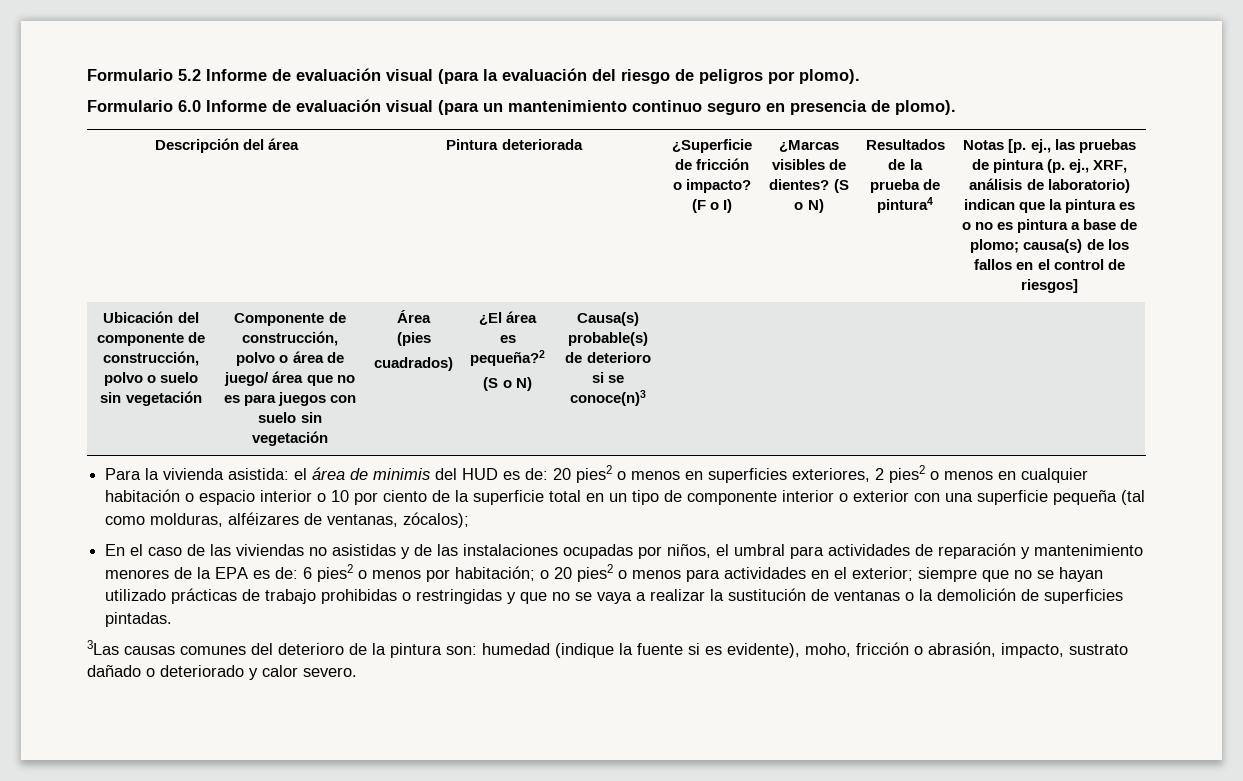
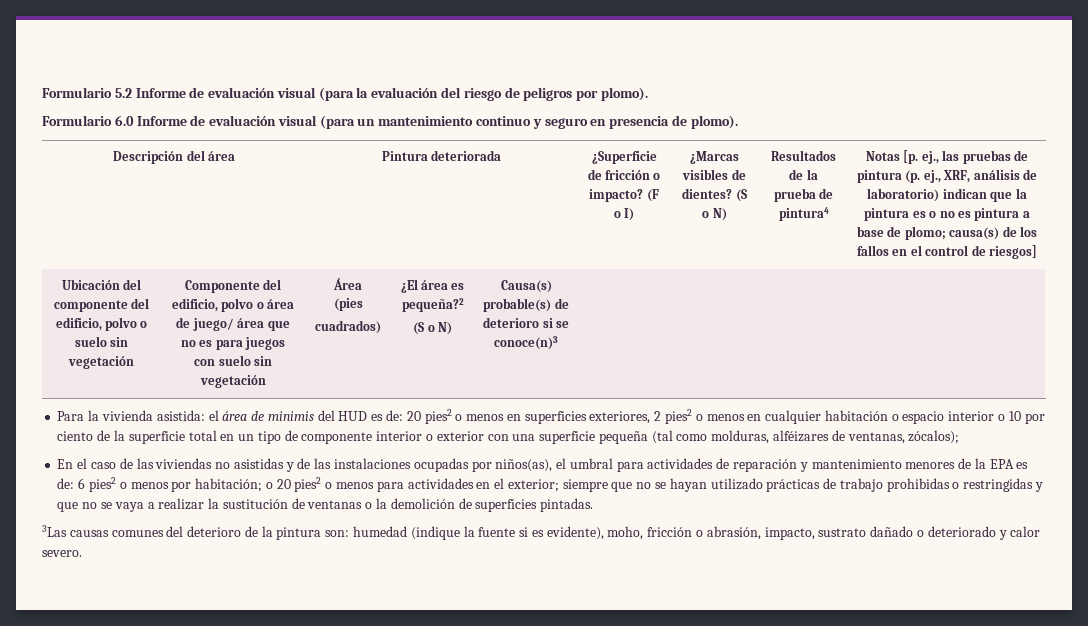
- Formulario 6.0 Informe de evaluación visual (para un mantenimiento continuo seguro en presencia de plomo).
+ Formulario 6.0 Informe de evaluación visual (para un mantenimiento continuo y seguro en presencia de plomo).
- Ubicación del componente de construcción, polvo o suelo sin vegetación
+ Ubicación del componente del edificio, polvo o suelo sin vegetación
- Componente de construcción, polvo o área de juego/ área que no es para juegos con suelo sin vegetación
+ Componente del edificio, polvo o área de juego/ área que no es para juegos con suelo sin vegetación
- En el caso de las viviendas no asistidas y de las instalaciones ocupadas por niños, el umbral para actividades de reparación y mantenimiento menores de la EPA es de:
+ En el caso de las viviendas no asistidas y de las instalaciones ocupadas por niños(as), el umbral para actividades de reparación y mantenimiento menores de la EPA es de:

